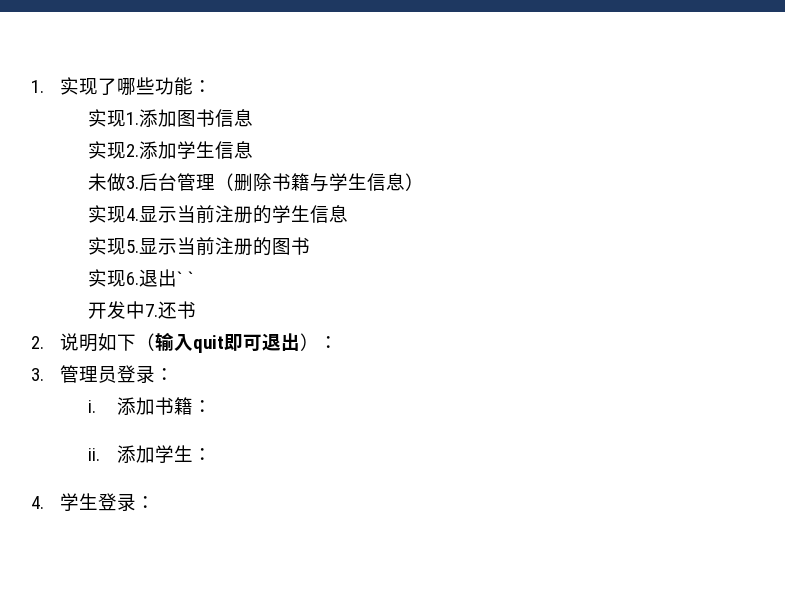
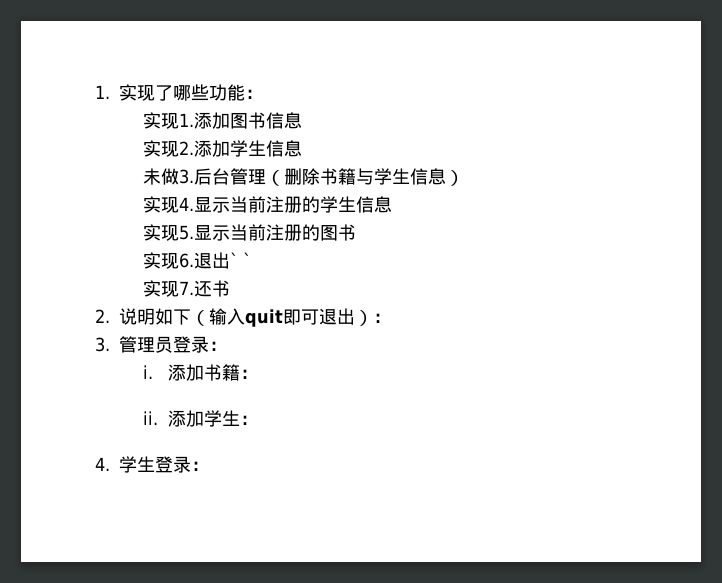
- 开发中7.还书
+ 实现7.还书

